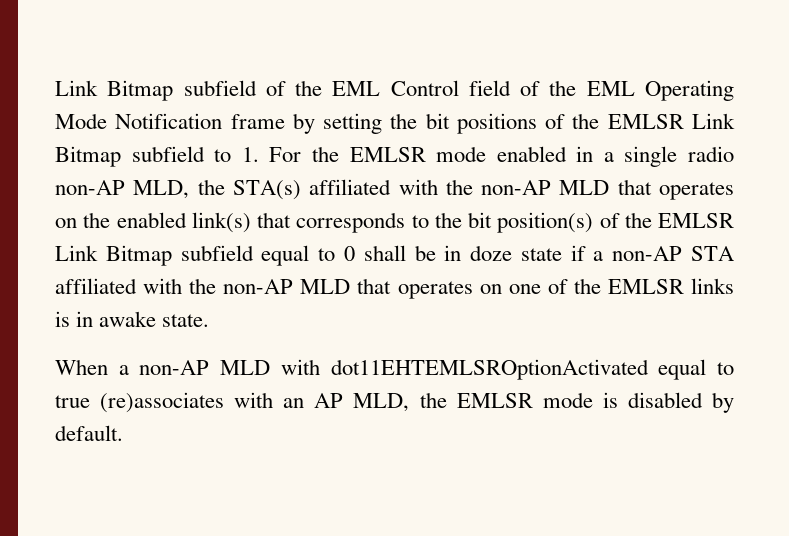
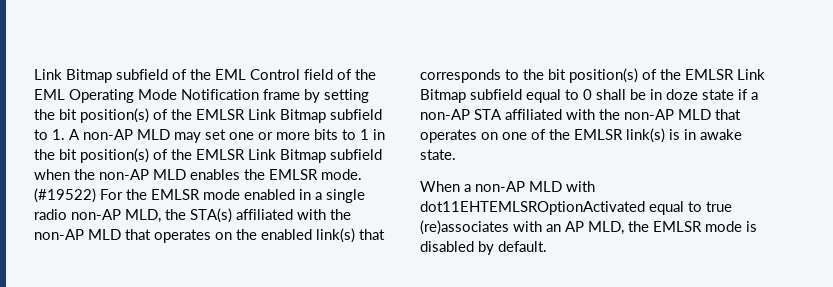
- Link Bitmap subfield of the EML Control field of the EML Operating Mode Notification frame by setting the bit positions of the EMLSR Link Bitmap subfield to 1. For the EMLSR mode enabled in a single radio non-AP MLD, the STA(s) affiliated with the non-AP MLD that operates on the enabled link(s) that corresponds to the bit position(s) of the EMLSR Link Bitmap subfield equal to 0 shall be in doze state if a non-AP STA affiliated with the non-AP MLD that operates on one of the EMLSR links is in awake state.
+ Link Bitmap subfield of the EML Control field of the EML Operating Mode Notification frame by setting the bit position(s) of the EMLSR Link Bitmap subfield to 1. A non-AP MLD may set one or more bits to 1 in the bit position(s) of the EMLSR Link Bitmap subfield when the non-AP MLD enables the EMLSR mode. (#19522) For the EMLSR mode enabled in a single radio non-AP MLD, the STA(s) affiliated with the non-AP MLD that operates on the enabled link(s) that corresponds to the bit position(s) of the EMLSR Link Bitmap subfield equal to 0 shall be in doze state if a non-AP STA affiliated with the non-AP MLD that operates on one of the EMLSR link(s) is in awake state.

